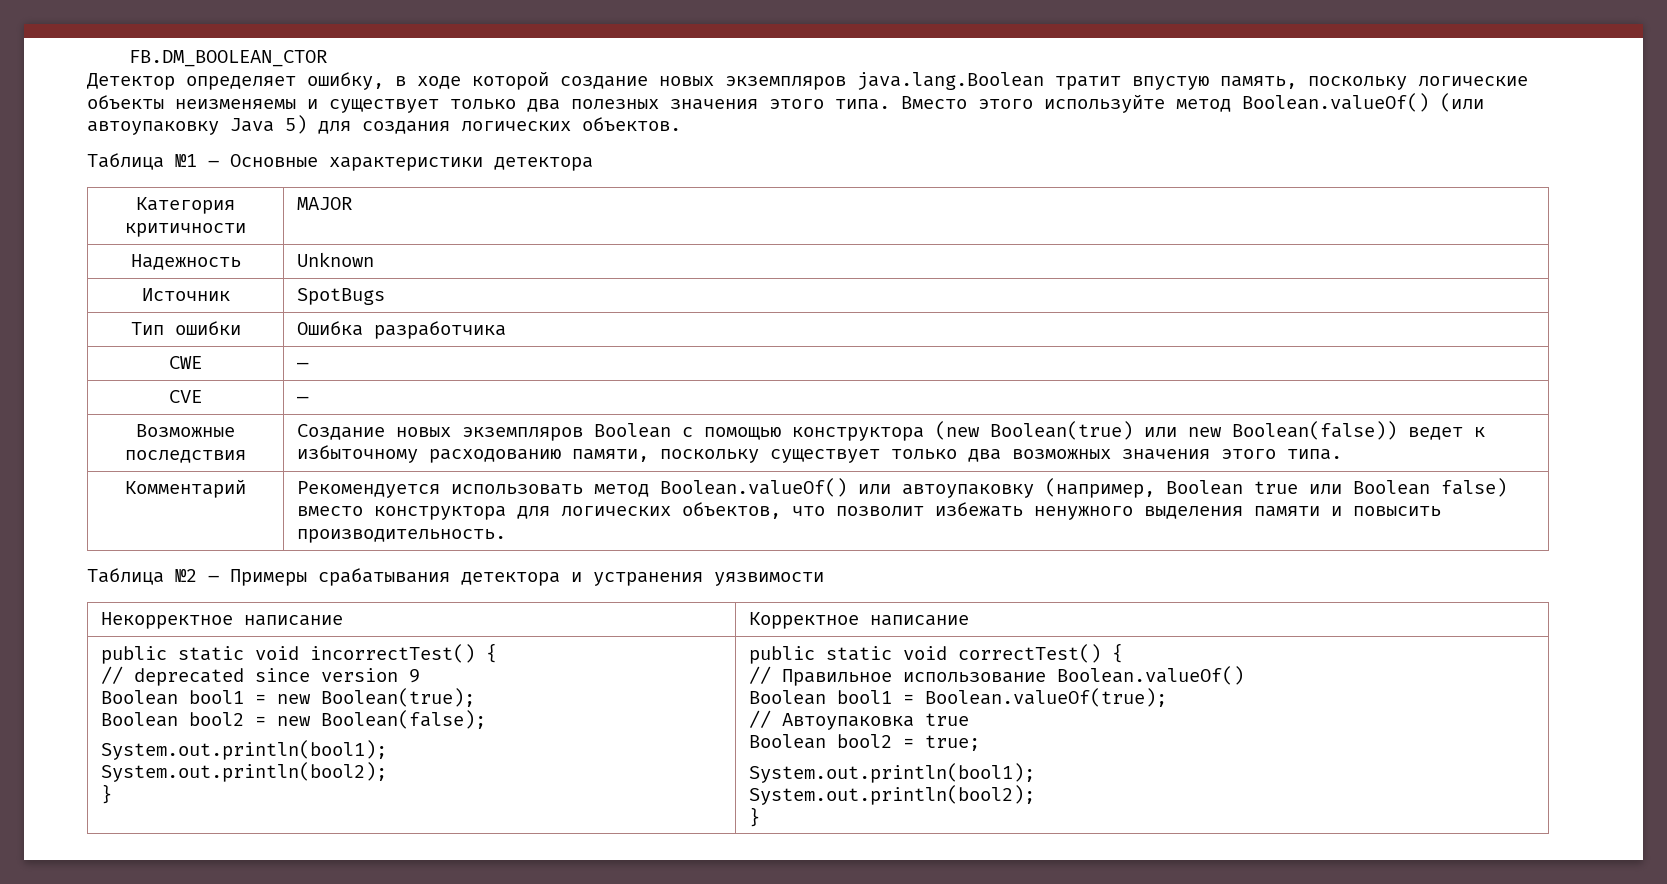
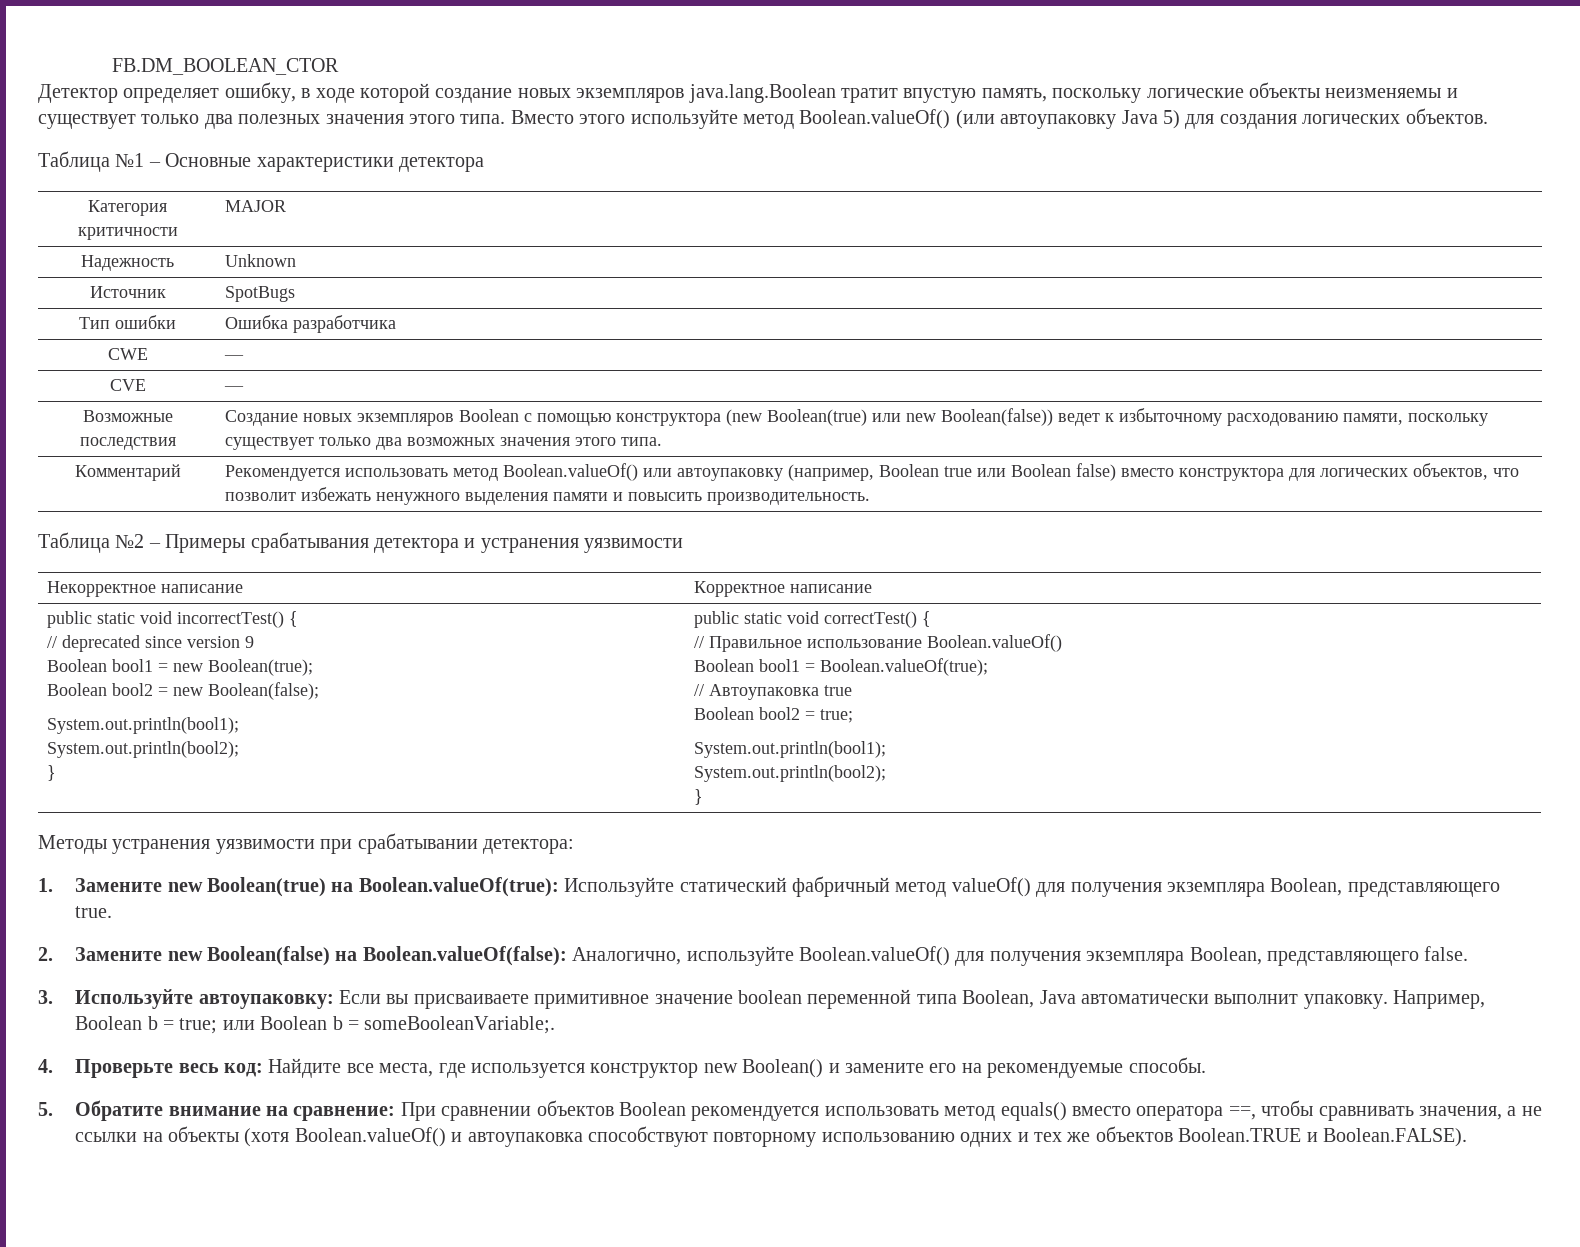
+ Методы устранения уязвимости при срабатывании детектора:
+ 1. Замените new Boolean(true) на Boolean.valueOf(true): Используйте статический фабричный метод valueOf() для получения экземпляра Boolean, представляющего true.
+ 2. Замените new Boolean(false) на Boolean.valueOf(false): Аналогично, используйте Boolean.valueOf() для получения экземпляра Boolean, представляющего false.
+ 3. Используйте автоупаковку: Если вы присваиваете примитивное значение boolean переменной типа Boolean, Java автоматически выполнит упаковку. Например, Boolean b = true; или Boolean b = someBooleanVariable;.
+ 4. Проверьте весь код: Найдите все места, где используется конструктор new Boolean() и замените его на рекомендуемые способы.
+ 5. Обратите внимание на сравнение: При сравнении объектов Boolean рекомендуется использовать метод equals() вместо оператора ==, чтобы сравнивать значения, а не ссылки на объекты (хотя Boolean.valueOf() и автоупаковка способствуют повторному использованию одних и тех же объектов Boolean.TRUE и Boolean.FALSE).

